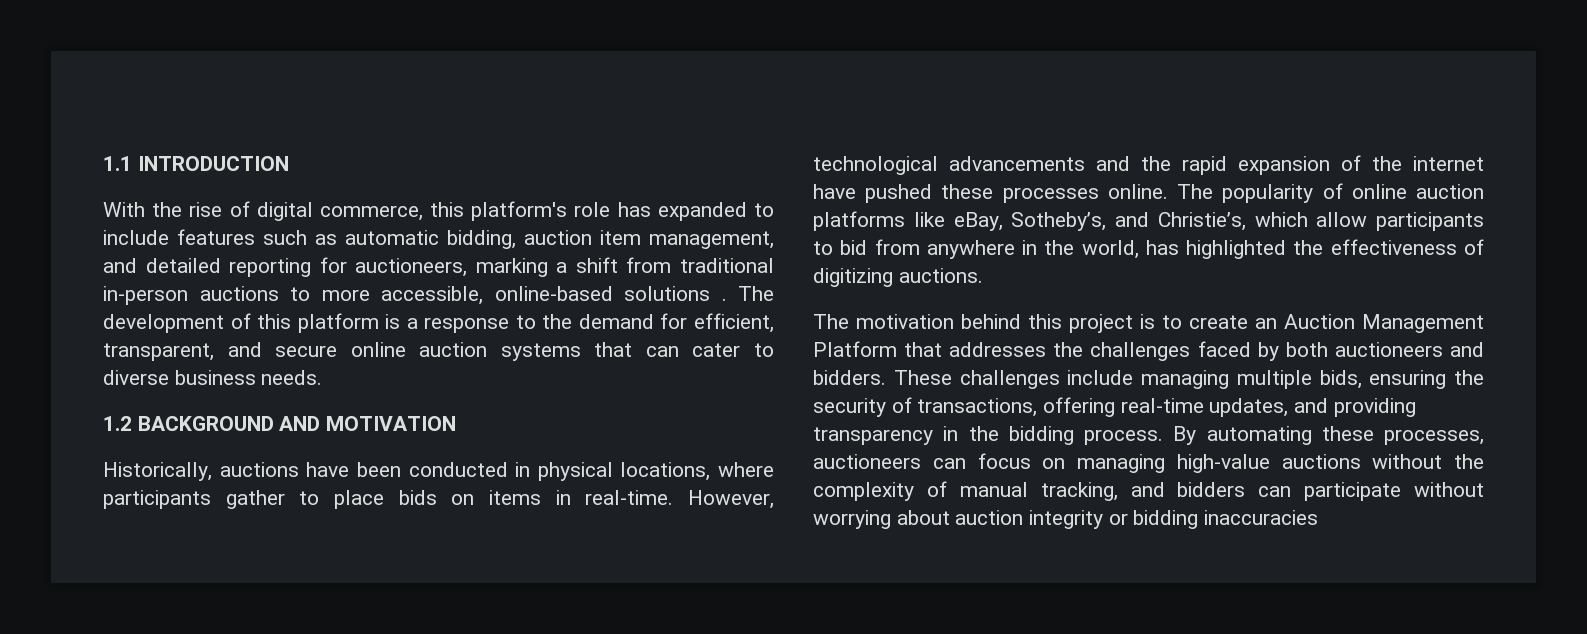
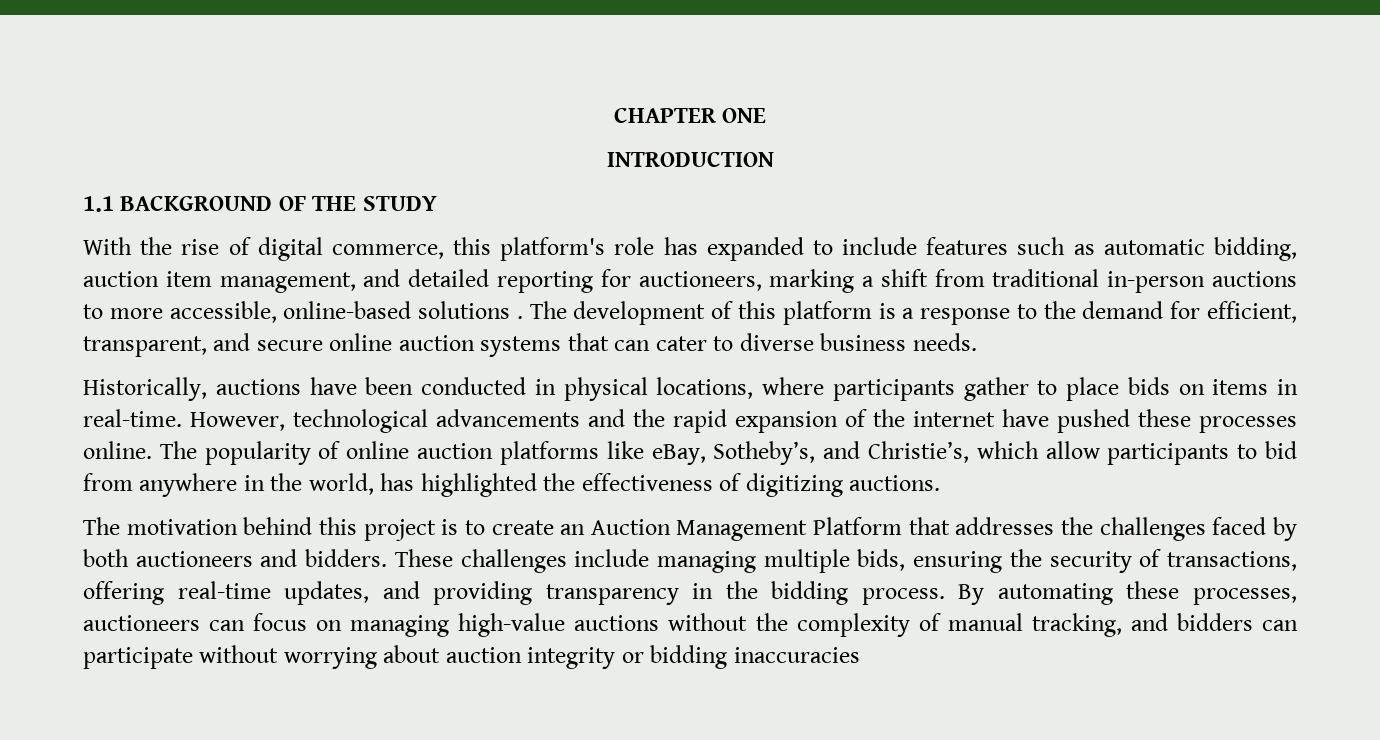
- 1.1 INTRODUCTION
+ CHAPTER ONE
+ INTRODUCTION
+ 1.1 BACKGROUND OF THE STUDY
- 1.2 BACKGROUND AND MOTIVATION

